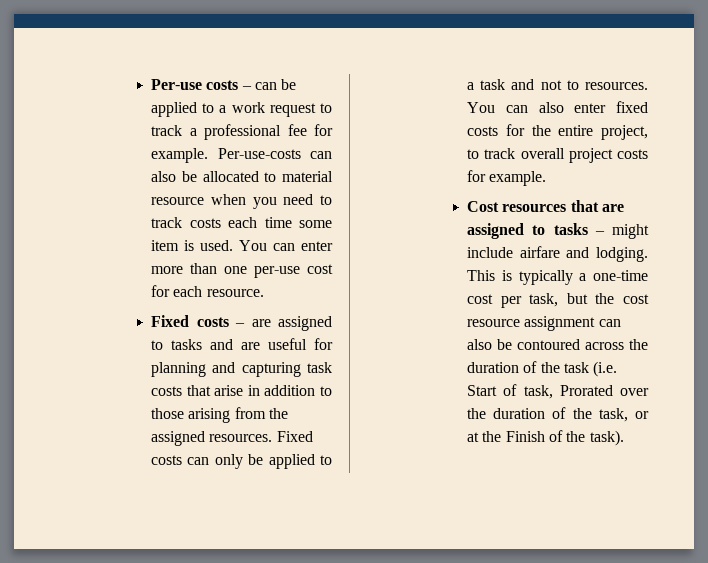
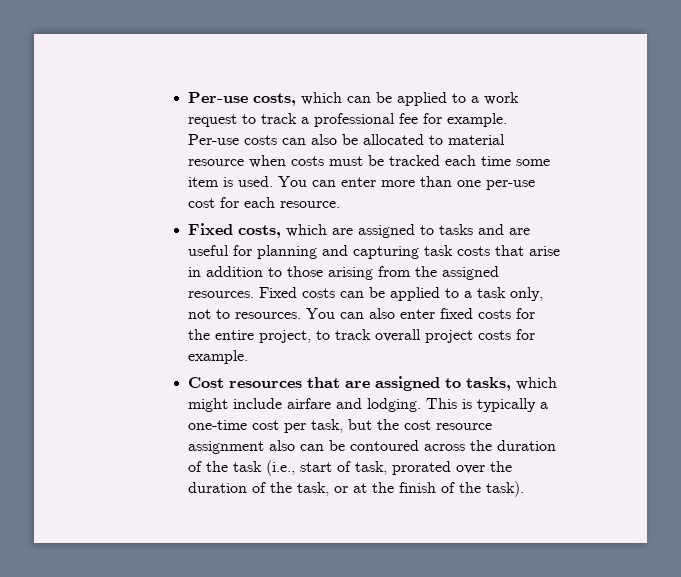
- Per-use costs – can be applied to a work request to track a professional fee for example.
+ Per-use costs, which can be applied to a work request to track a professional fee for example.
- Per-use-costs can also be allocated to material resource when you need to track costs each time some item is used.
+ Per-use costs can also be allocated to material resource when costs must be tracked each time some item is used.
- Fixed costs – are assigned to tasks and are useful for planning and capturing task costs that arise in addition to those arising from the assigned resources.
+ Fixed costs, which are assigned to tasks and are useful for planning and capturing task costs that arise in addition to those arising from the assigned resources.
- Fixed costs can only be applied to a task and not to resources.
+ Fixed costs can be applied to a task only, not to resources.
- Cost resources that are assigned to tasks – might include airfare and lodging.
+ Cost resources that are assigned to tasks, which might include airfare and lodging.
- This is typically a one-time cost per task, but the cost resource assignment can also be contoured across the duration of the task (i.e. Start of task, Prorated over the duration of the task, or at the Finish of the task).
+ This is typically a one-time cost per task, but the cost resource assignment also can be contoured across the duration of the task (i.e., start of task, prorated over the duration of the task, or at the finish of the task).

